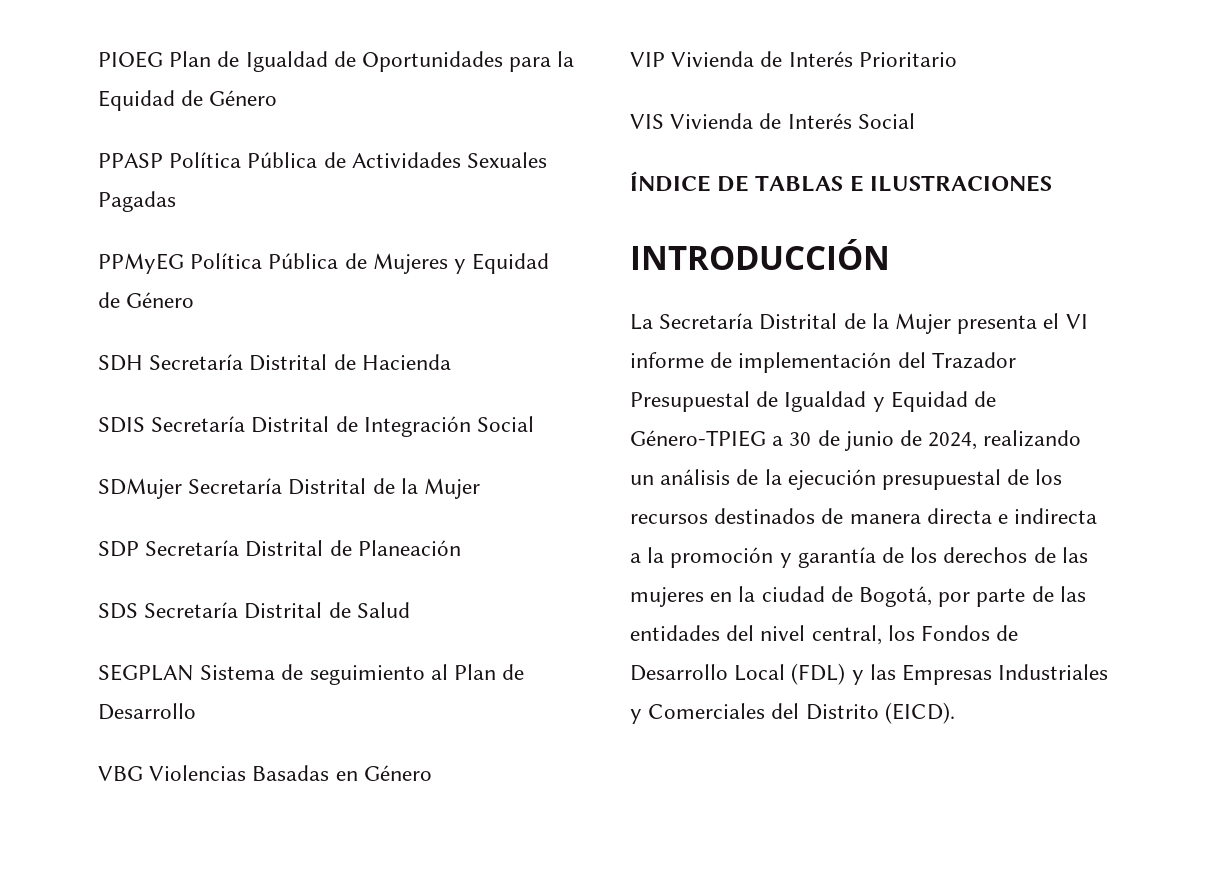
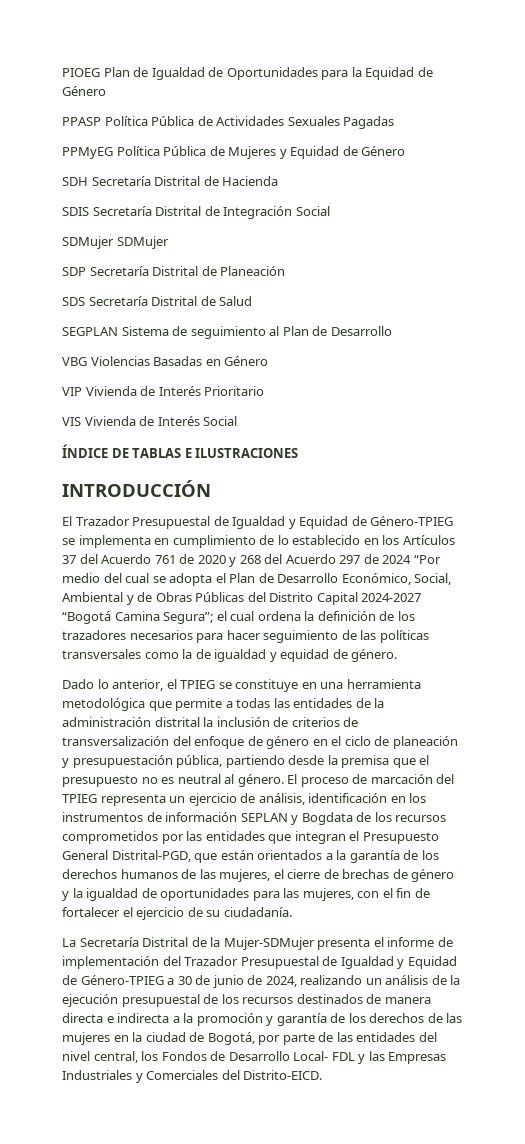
- SDMujer Secretaría Distrital de la Mujer
+ SDMujer SDMujer
+ El Trazador Presupuestal de Igualdad y Equidad de Género-TPIEG se implementa en cumplimiento de lo establecido en los Artículos 37 del Acuerdo 761 de 2020 y 268 del Acuerdo 297 de 2024 “Por medio del cual se adopta el Plan de Desarrollo Económico, Social, Ambiental y de Obras Públicas del Distrito Capital 2024-2027 “Bogotá Camina Segura”; el cual ordena la definición de los trazadores necesarios para hacer seguimiento de las políticas transversales como la de igualdad y equidad de género.
+ Dado lo anterior, el TPIEG se constituye en una herramienta metodológica que permite a todas las entidades de la administración distrital la inclusión de criterios de transversalización del enfoque de género en el ciclo de planeación y presupuestación pública, partiendo desde la premisa que el presupuesto no es neutral al género. El proceso de marcación del TPIEG representa un ejercicio de análisis, identificación en los instrumentos de información SEPLAN y Bogdata de los recursos comprometidos por las entidades que integran el Presupuesto General Distrital-PGD, que están orientados a la garantía de los derechos humanos de las mujeres, el cierre de brechas de género y la igualdad de oportunidades para las mujeres, con el fin de fortalecer el ejercicio de su ciudadanía.
- La Secretaría Distrital de la Mujer presenta el VI informe de implementación del Trazador Presupuestal de Igualdad y Equidad de Género-TPIEG a 30 de junio de 2024, realizando un análisis de la ejecución presupuestal de los recursos destinados de manera directa e indirecta a la promoción y garantía de los derechos de las mujeres en la ciudad de Bogotá, por parte de las entidades del nivel central, los Fondos de Desarrollo Local (FDL) y las Empresas Industriales y Comerciales del Distrito (EICD).
+ La Secretaría Distrital de la Mujer-SDMujer presenta el informe de implementación del Trazador Presupuestal de Igualdad y Equidad de Género-TPIEG a 30 de junio de 2024, realizando un análisis de la ejecución presupuestal de los recursos destinados de manera directa e indirecta a la promoción y garantía de los derechos de las mujeres en la ciudad de Bogotá, por parte de las entidades del nivel central, los Fondos de Desarrollo Local- FDL y las Empresas Industriales y Comerciales del Distrito-EICD.

